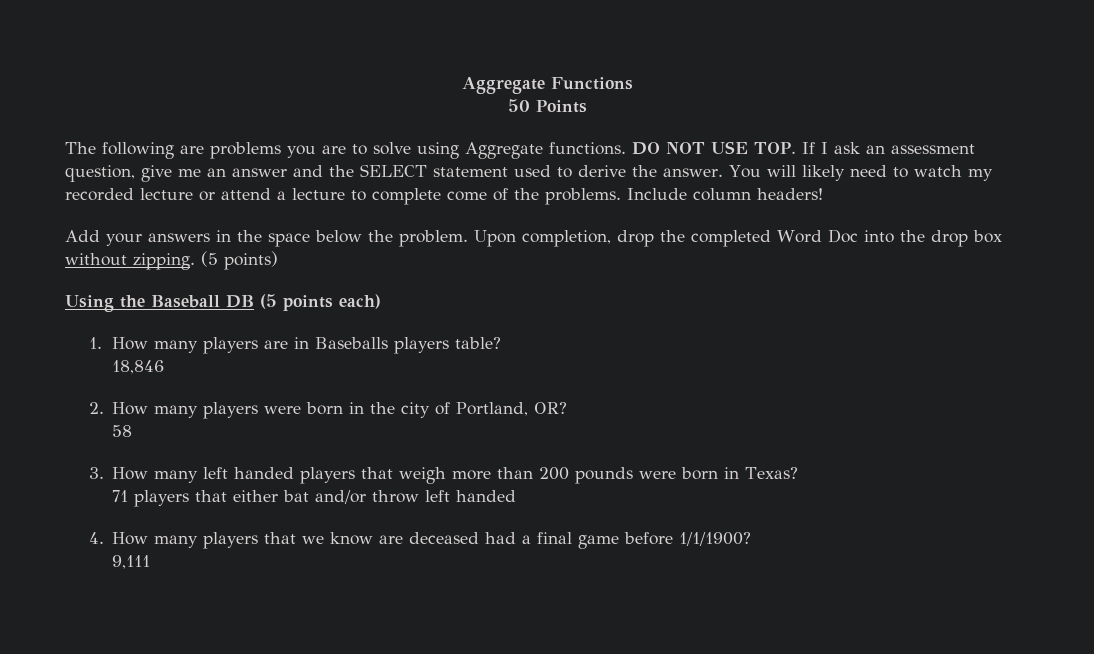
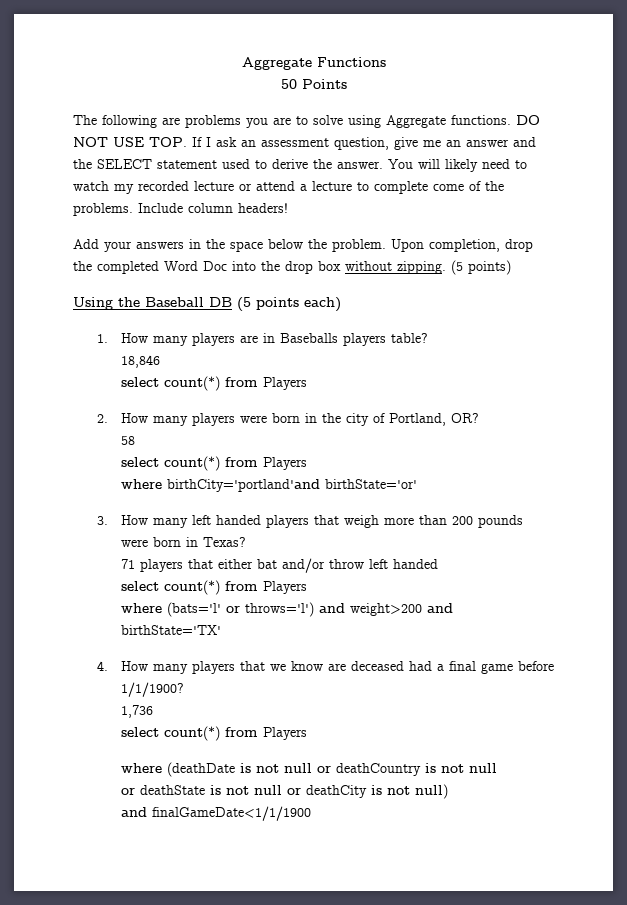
  18,846
+ select count(*) from Players
  58
+ select count(*) from Players
+ where birthCity='portland'and birthState='or'
  71 players that either bat and/or throw left handed
+ select count(*) from Players
+ where (bats='l' or throws='l') and weight>200 and birthState='TX'
- 9,111
+ 1,736
+ select count(*) from Players
+ where (deathDate is not null or deathCountry is not null
+ or deathState is not null or deathCity is not null)
+ and finalGameDate<1/1/1900

